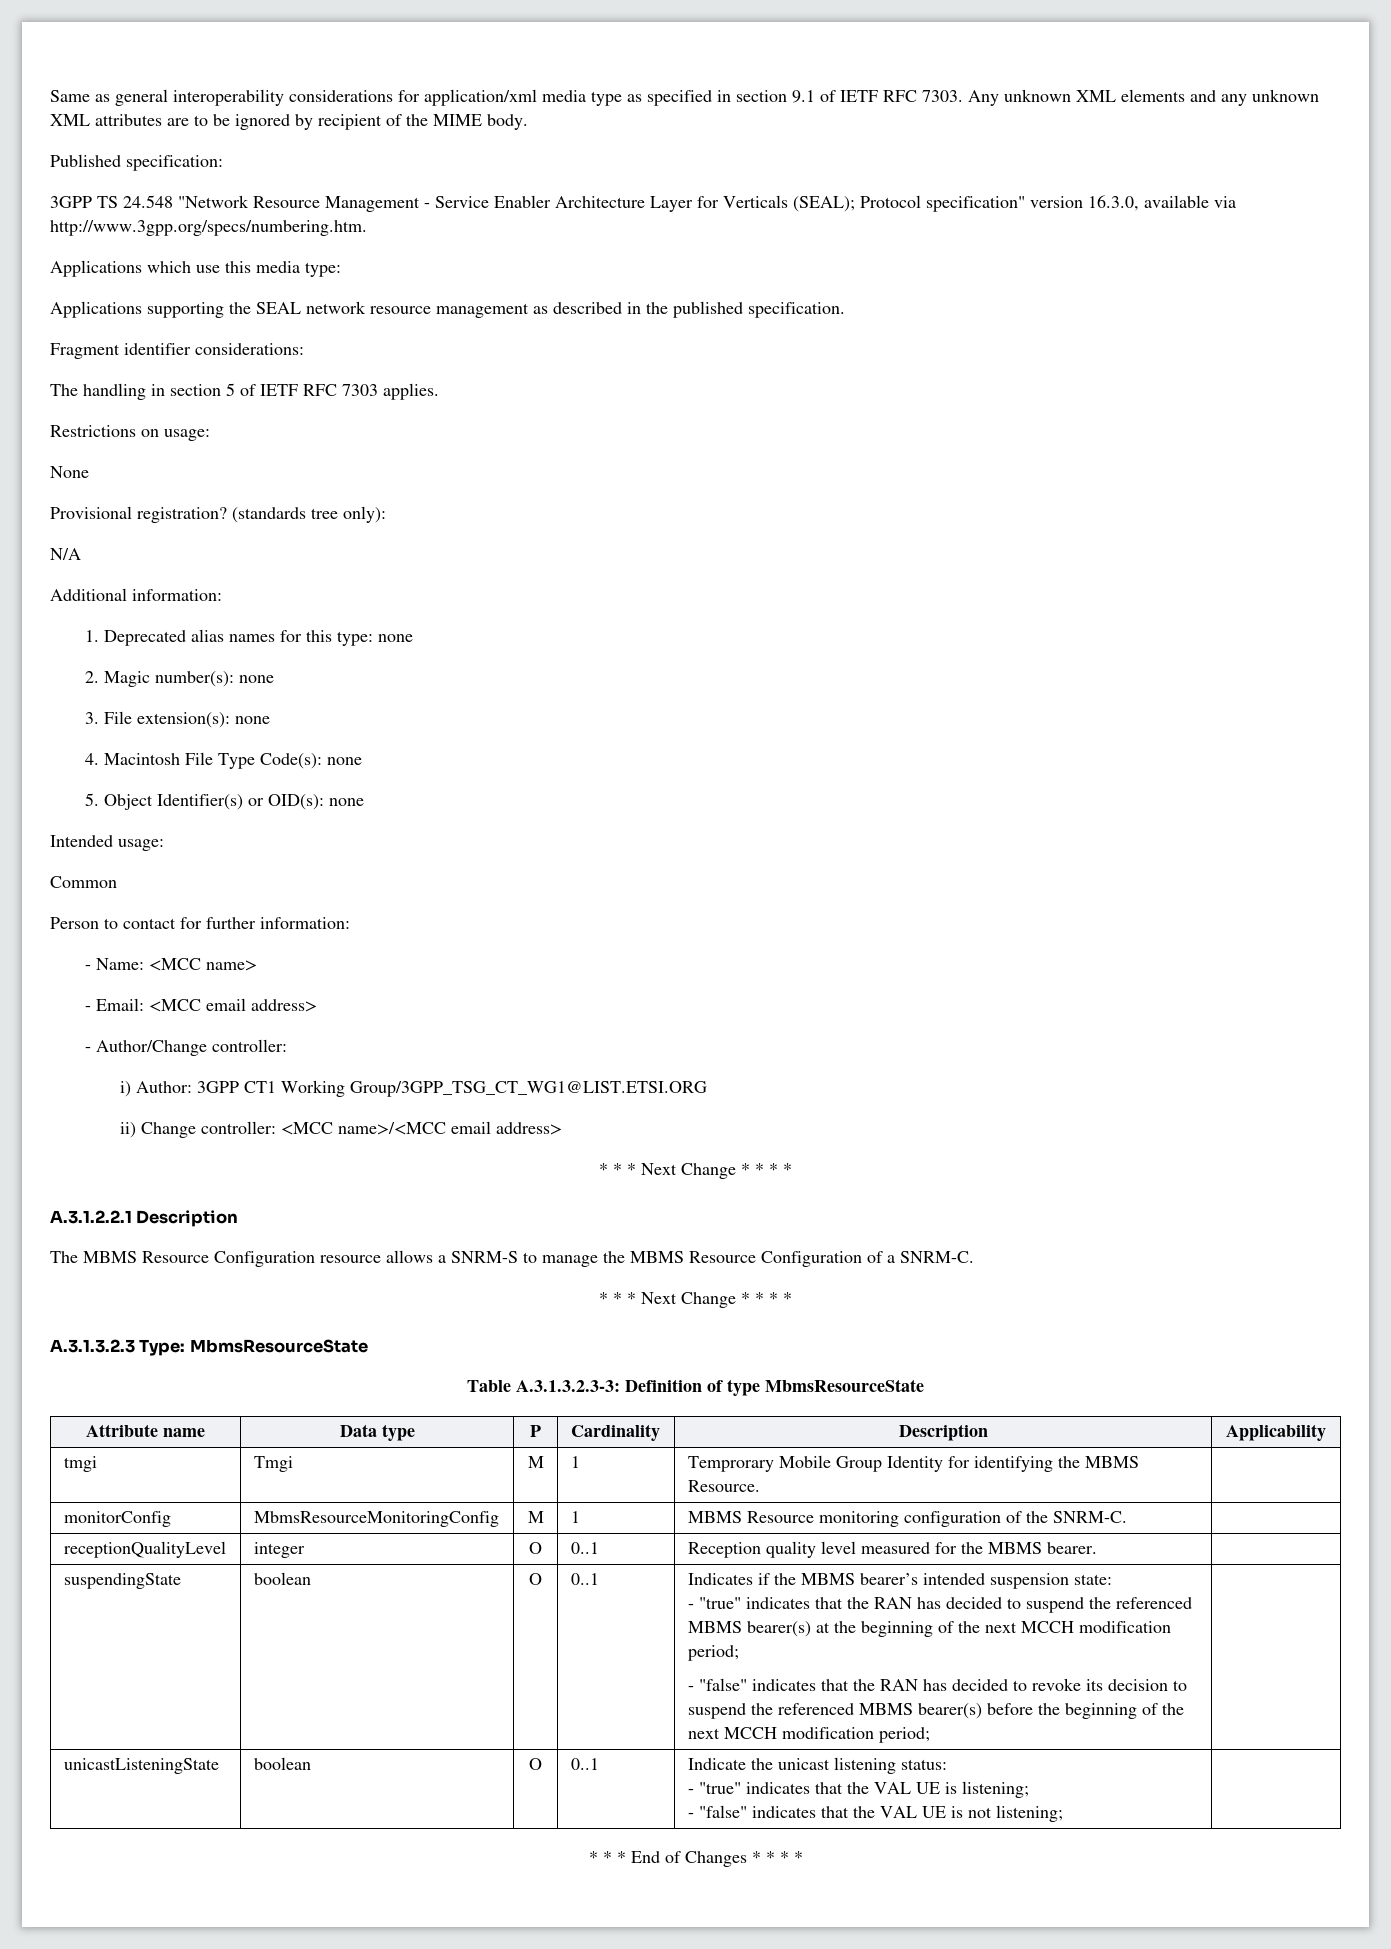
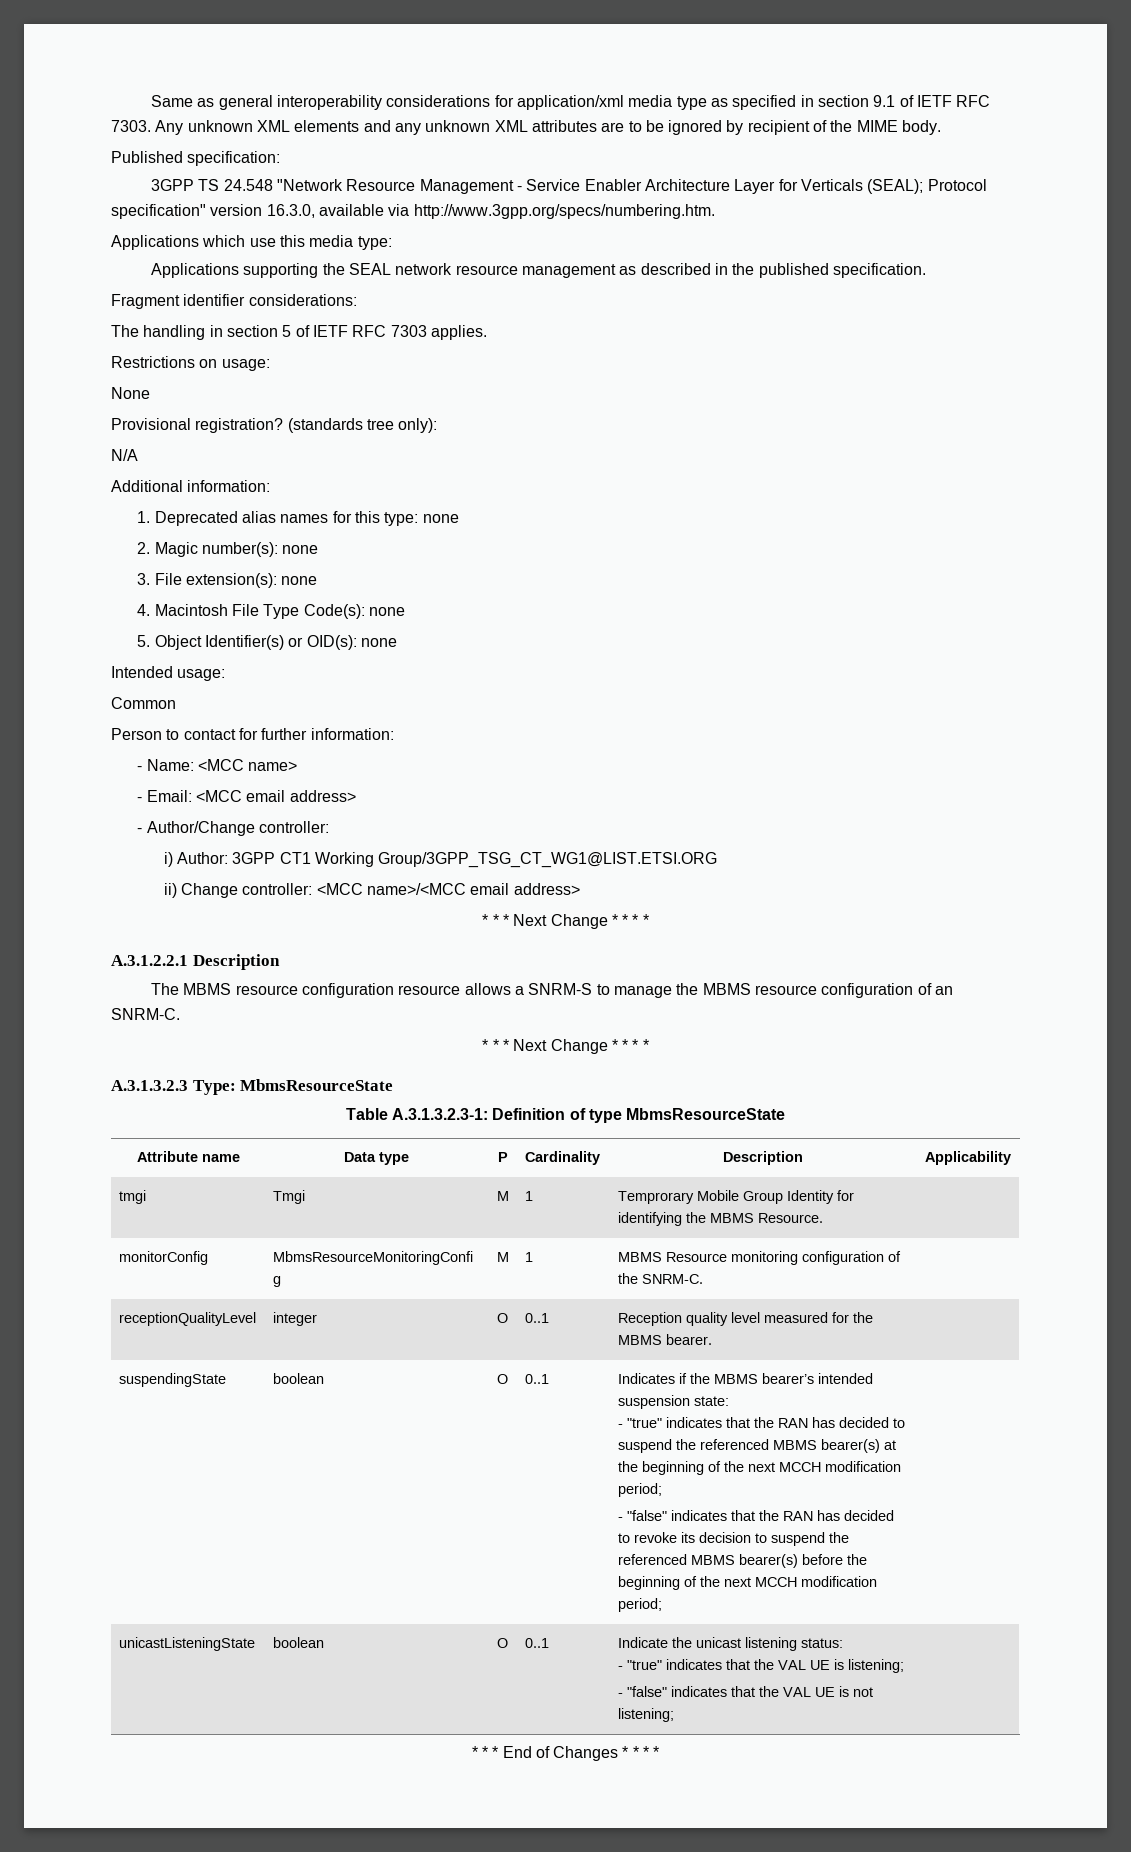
- The MBMS Resource Configuration resource allows a SNRM-S to manage the MBMS Resource Configuration of a SNRM-C.
+ The MBMS resource configuration resource allows a SNRM-S to manage the MBMS resource configuration of an SNRM-C.
- Table A.3.1.3.2.3-3: Definition of type MbmsResourceState
+ Table A.3.1.3.2.3-1: Definition of type MbmsResourceState

